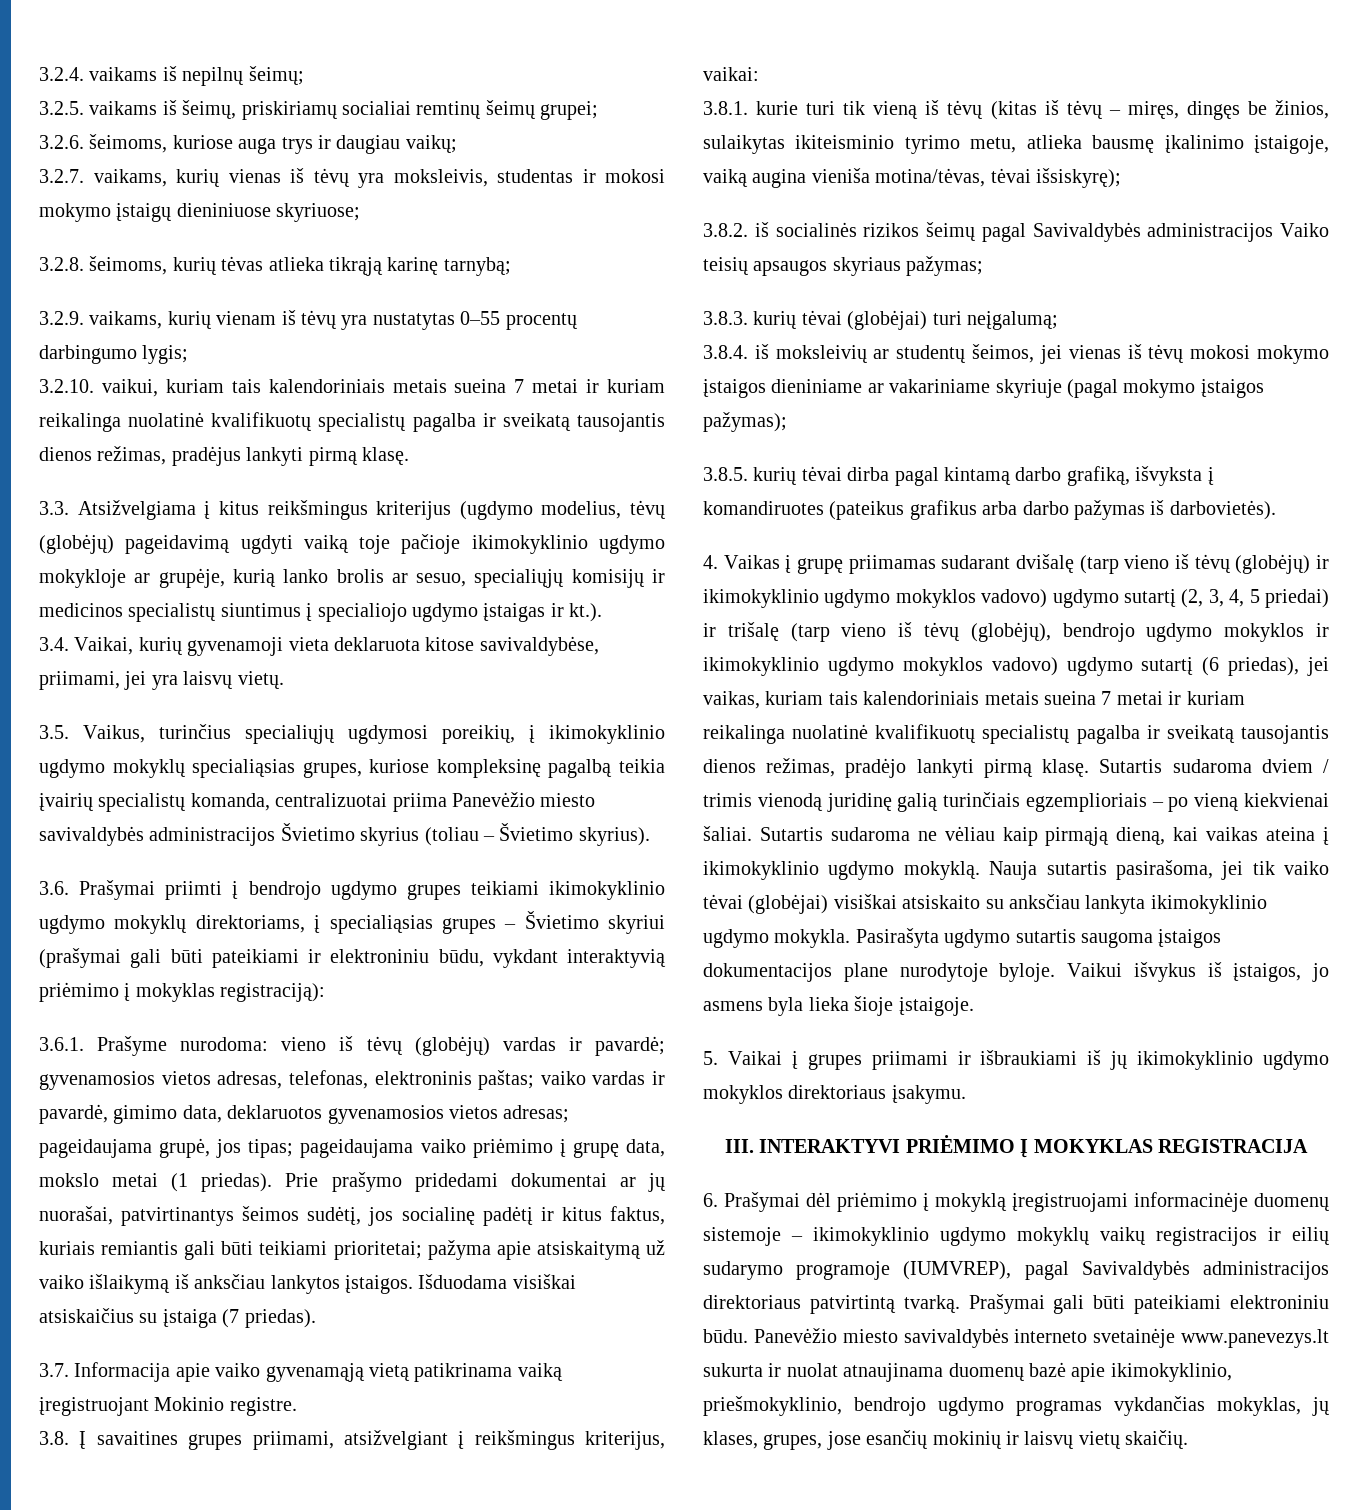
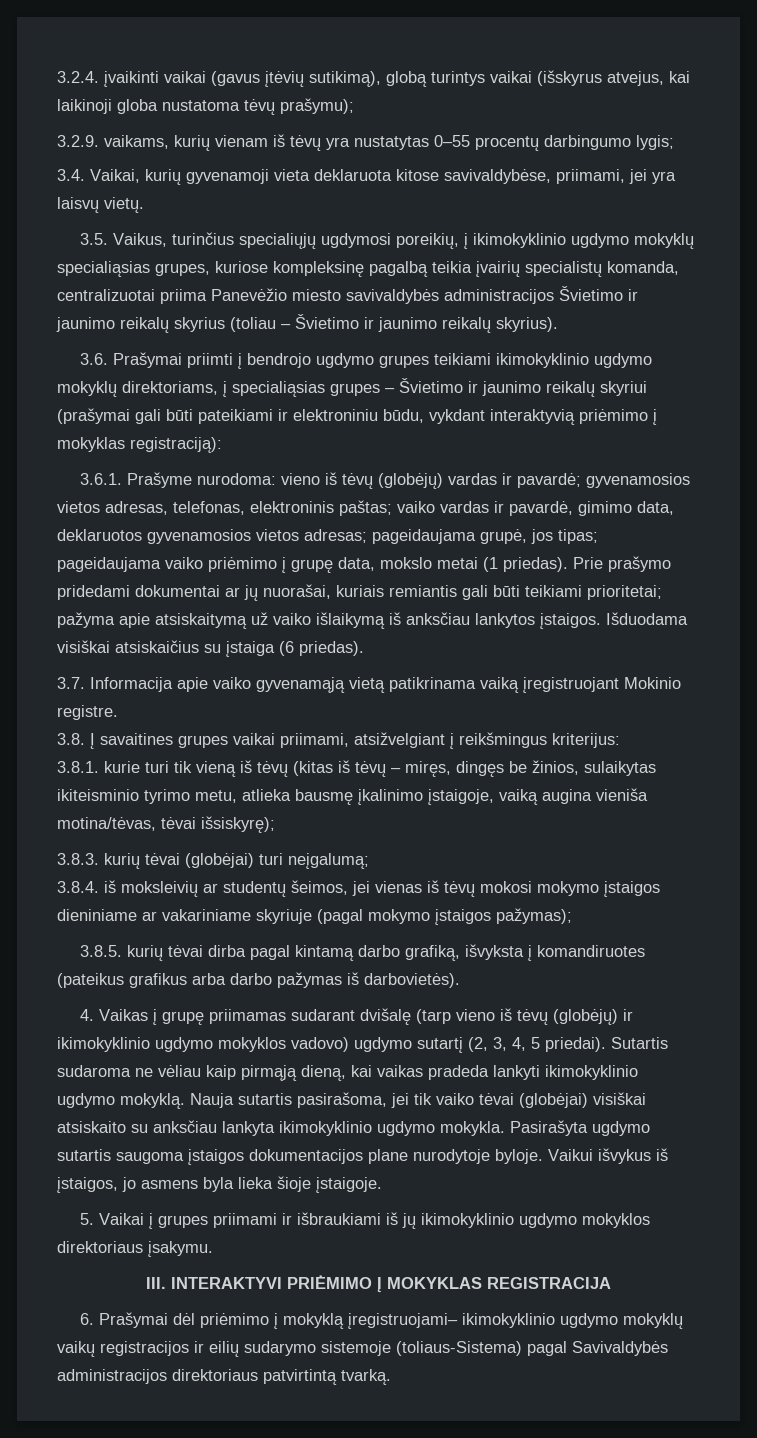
- 3.2.4. vaikams iš nepilnų šeimų;
- 3.2.5. vaikams iš šeimų, priskiriamų socialiai remtinų šeimų grupei;
- 3.2.6. šeimoms, kuriose auga trys ir daugiau vaikų;
- 3.2.7. vaikams, kurių vienas iš tėvų yra moksleivis, studentas ir mokosi mokymo įstaigų dieniniuose skyriuose;
- 3.2.8. šeimoms, kurių tėvas atlieka tikrąją karinę tarnybą;
+ 3.2.4. įvaikinti vaikai (gavus įtėvių sutikimą), globą turintys vaikai (išskyrus atvejus, kai laikinoji globa nustatoma tėvų prašymu);
- 3.2.10. vaikui, kuriam tais kalendoriniais metais sueina 7 metai ir kuriam reikalinga nuolatinė kvalifikuotų specialistų pagalba ir sveikatą tausojantis dienos režimas, pradėjus lankyti pirmą klasę.
- 3.3. Atsižvelgiama į kitus reikšmingus kriterijus (ugdymo modelius, tėvų (globėjų) pageidavimą ugdyti vaiką toje pačioje ikimokyklinio ugdymo mokykloje ar grupėje, kurią lanko brolis ar sesuo, specialiųjų komisijų ir medicinos specialistų siuntimus į specialiojo ugdymo įstaigas ir kt.).
- 3.5. Vaikus, turinčius specialiųjų ugdymosi poreikių, į ikimokyklinio ugdymo mokyklų specialiąsias grupes, kuriose kompleksinę pagalbą teikia įvairių specialistų komanda, centralizuotai priima Panevėžio miesto savivaldybės administracijos Švietimo skyrius (toliau – Švietimo skyrius).
+ 3.5. Vaikus, turinčius specialiųjų ugdymosi poreikių, į ikimokyklinio ugdymo mokyklų specialiąsias grupes, kuriose kompleksinę pagalbą teikia įvairių specialistų komanda, centralizuotai priima Panevėžio miesto savivaldybės administracijos Švietimo ir jaunimo reikalų skyrius (toliau – Švietimo ir jaunimo reikalų skyrius).
- 3.6. Prašymai priimti į bendrojo ugdymo grupes teikiami ikimokyklinio ugdymo mokyklų direktoriams, į specialiąsias grupes – Švietimo skyriui (prašymai gali būti pateikiami ir elektroniniu būdu, vykdant interaktyvią priėmimo į mokyklas registraciją):
+ 3.6. Prašymai priimti į bendrojo ugdymo grupes teikiami ikimokyklinio ugdymo mokyklų direktoriams, į specialiąsias grupes – Švietimo ir jaunimo reikalų skyriui (prašymai gali būti pateikiami ir elektroniniu būdu, vykdant interaktyvią priėmimo į mokyklas registraciją):
- Prie prašymo pridedami dokumentai ar jų nuorašai, patvirtinantys šeimos sudėtį, jos socialinę padėtį ir kitus faktus, kuriais remiantis gali būti teikiami prioritetai; pažyma apie atsiskaitymą už vaiko išlaikymą iš anksčiau lankytos įstaigos.
+ Prie prašymo pridedami dokumentai ar jų nuorašai, kuriais remiantis gali būti teikiami prioritetai; pažyma apie atsiskaitymą už vaiko išlaikymą iš anksčiau lankytos įstaigos.
- Išduodama visiškai atsiskaičius su įstaiga (7 priedas).
+ Išduodama visiškai atsiskaičius su įstaiga (6 priedas).
- 3.8. Į savaitines grupes priimami, atsižvelgiant į reikšmingus kriterijus, vaikai:
+ 3.8. Į savaitines grupes vaikai priimami, atsižvelgiant į reikšmingus kriterijus:
- 3.8.2. iš socialinės rizikos šeimų pagal Savivaldybės administracijos Vaiko teisių apsaugos skyriaus pažymas;
- 4. Vaikas į grupę priimamas sudarant dvišalę (tarp vieno iš tėvų (globėjų) ir ikimokyklinio ugdymo mokyklos vadovo) ugdymo sutartį (2, 3, 4, 5 priedai) ir trišalę (tarp vieno iš tėvų (globėjų), bendrojo ugdymo mokyklos ir ikimokyklinio ugdymo mokyklos vadovo) ugdymo sutartį (6 priedas), jei vaikas, kuriam tais kalendoriniais metais sueina 7 metai ir kuriam reikalinga nuolatinė kvalifikuotų specialistų pagalba ir sveikatą tausojantis dienos režimas, pradėjo lankyti pirmą klasę. Sutartis sudaroma dviem / trimis vienodą juridinę galią turinčiais egzemplioriais – po vieną kiekvienai šaliai.
+ 4. Vaikas į grupę priimamas sudarant dvišalę (tarp vieno iš tėvų (globėjų) ir ikimokyklinio ugdymo mokyklos vadovo) ugdymo sutartį (2, 3, 4, 5 priedai).
- Sutartis sudaroma ne vėliau kaip pirmąją dieną, kai vaikas ateina į ikimokyklinio ugdymo mokyklą.
+ Sutartis sudaroma ne vėliau kaip pirmąją dieną, kai vaikas pradeda lankyti ikimokyklinio ugdymo mokyklą.
- 6. Prašymai dėl priėmimo į mokyklą įregistruojami informacinėje duomenų sistemoje – ikimokyklinio ugdymo mokyklų vaikų registracijos ir eilių sudarymo programoje (IUMVREP), pagal Savivaldybės administracijos direktoriaus patvirtintą tvarką. Prašymai gali būti pateikiami elektroniniu būdu. Panevėžio miesto savivaldybės interneto svetainėje www.panevezys.lt sukurta ir nuolat atnaujinama duomenų bazė apie ikimokyklinio, priešmokyklinio, bendrojo ugdymo programas vykdančias mokyklas, jų klases, grupes, jose esančių mokinių ir laisvų vietų skaičių.
+ 6. Prašymai dėl priėmimo į mokyklą įregistruojami– ikimokyklinio ugdymo mokyklų vaikų registracijos ir eilių sudarymo sistemoje (toliaus-Sistema) pagal Savivaldybės administracijos direktoriaus patvirtintą tvarką.

